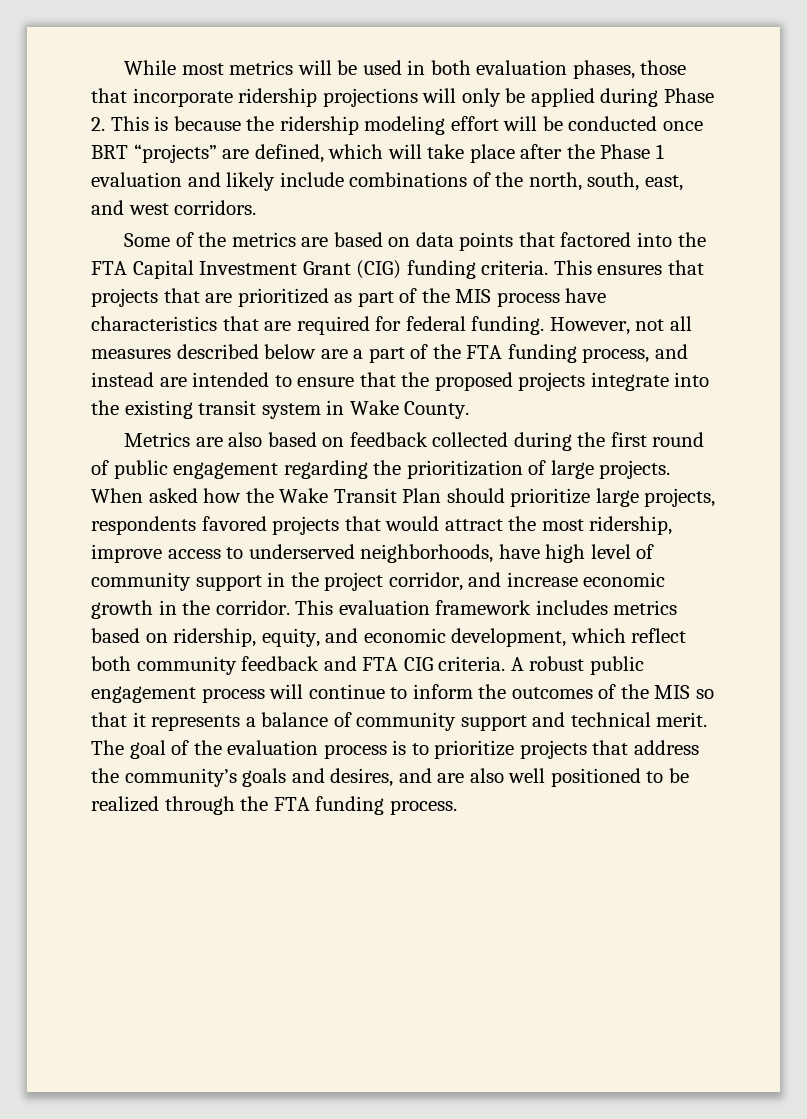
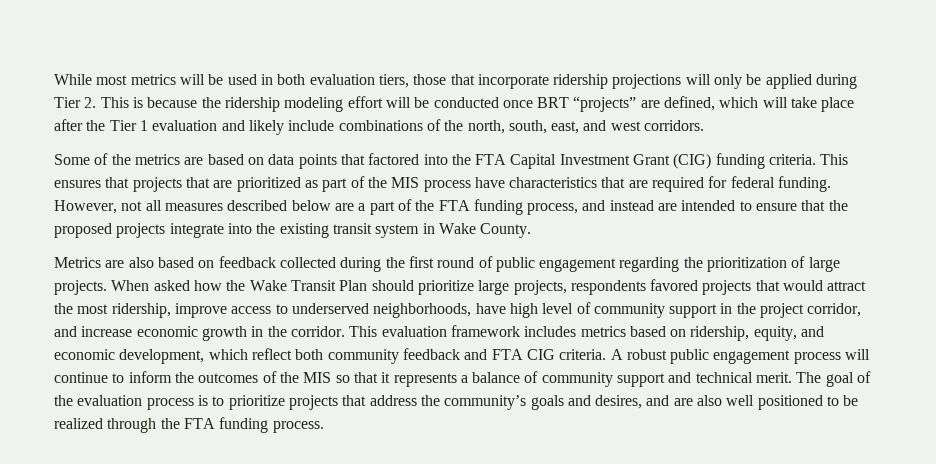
- While most metrics will be used in both evaluation phases, those that incorporate ridership projections will only be applied during Phase 2. This is because the ridership modeling effort will be conducted once BRT “projects” are defined, which will take place after the Phase 1 evaluation and likely include combinations of the north, south, east, and west corridors.
+ While most metrics will be used in both evaluation tiers, those that incorporate ridership projections will only be applied during Tier 2. This is because the ridership modeling effort will be conducted once BRT “projects” are defined, which will take place after the Tier 1 evaluation and likely include combinations of the north, south, east, and west corridors.

